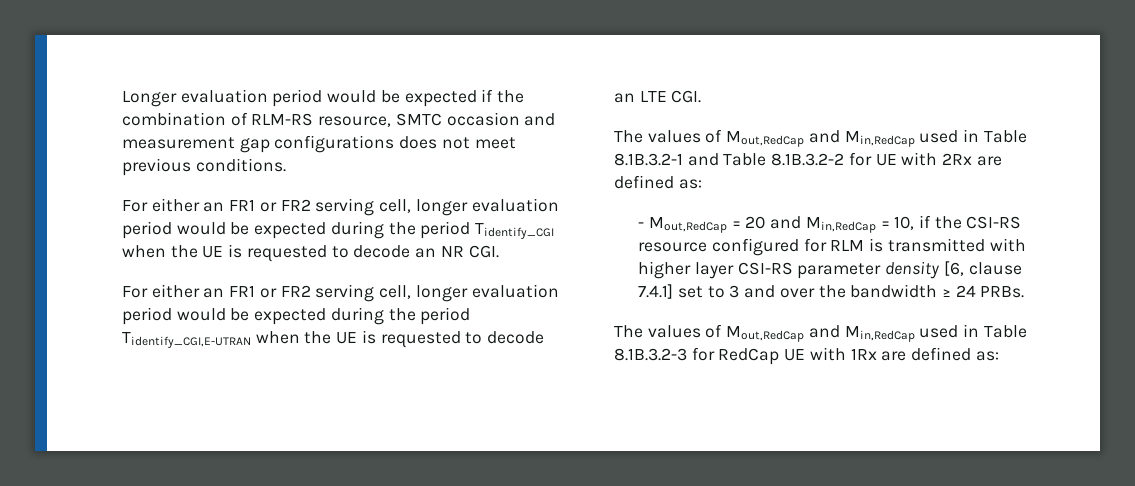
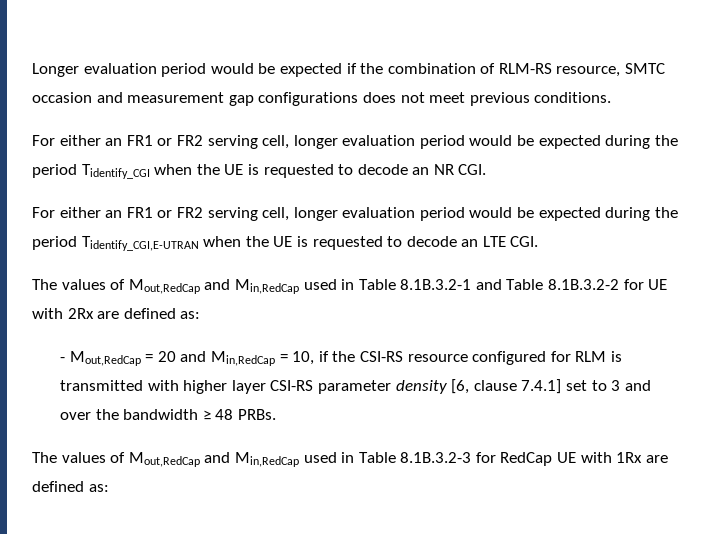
- - Mout,RedCap = 20 and Min,RedCap = 10, if the CSI-RS resource configured for RLM is transmitted with higher layer CSI-RS parameter density [6, clause 7.4.1] set to 3 and over the bandwidth ≥ 24 PRBs.
+ - Mout,RedCap = 20 and Min,RedCap = 10, if the CSI-RS resource configured for RLM is transmitted with higher layer CSI-RS parameter density [6, clause 7.4.1] set to 3 and over the bandwidth ≥ 48 PRBs.

